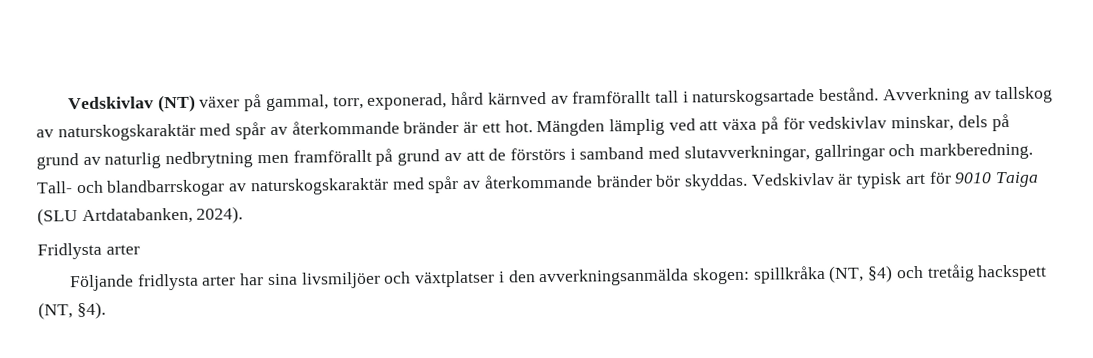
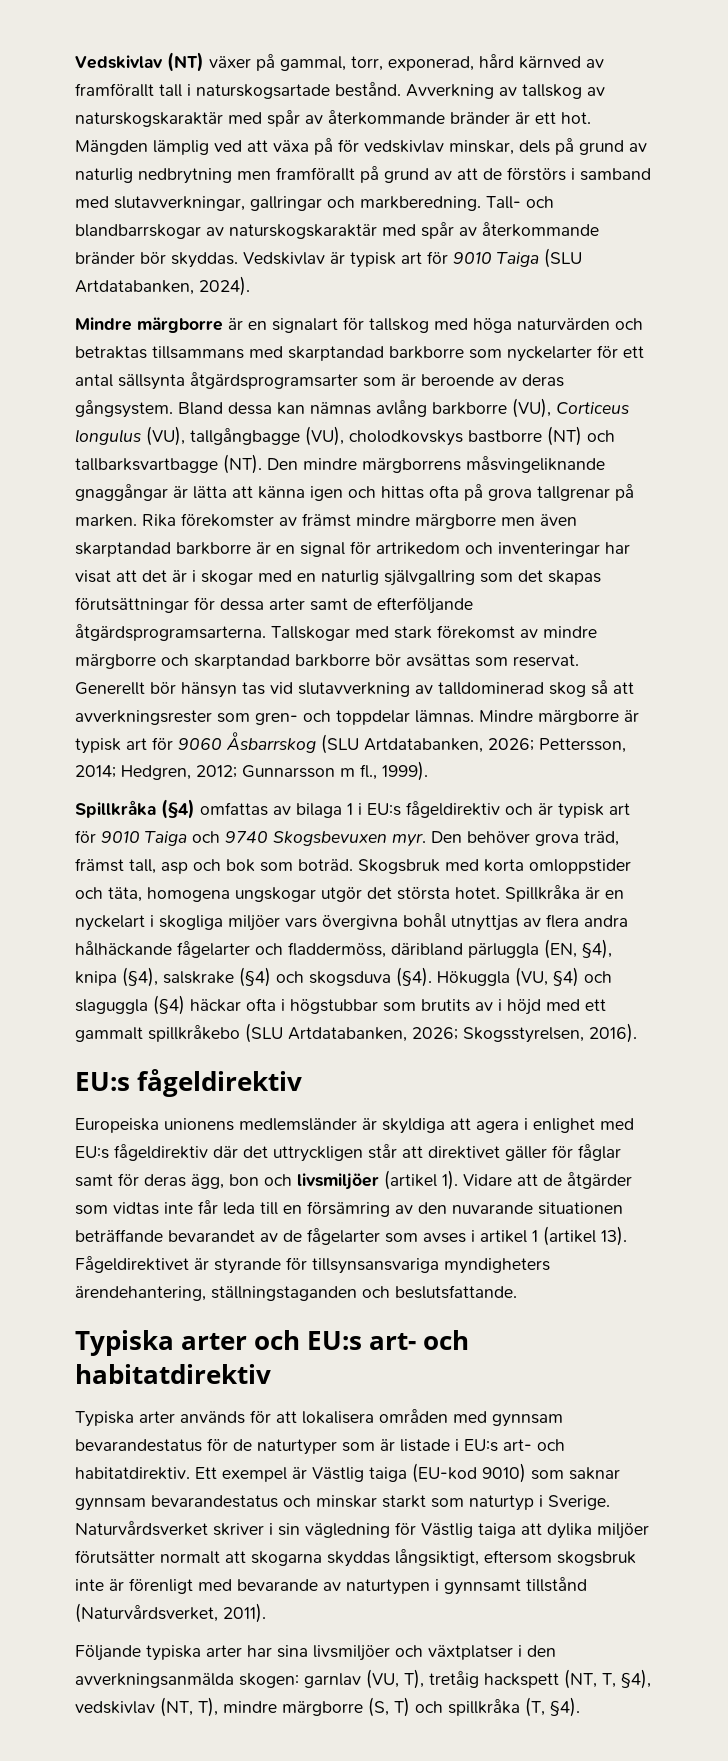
- Fridlysta arter
+ Mindre märgborre är en signalart för tallskog med höga naturvärden och betraktas tillsammans med skarptandad barkborre som nyckelarter för ett antal sällsynta åtgärdsprogramsarter som är beroende av deras gångsystem. Bland dessa kan nämnas avlång barkborre (VU), Corticeus longulus (VU), tallgångbagge (VU), cholodkovskys bastborre (NT) och tallbarksvartbagge (NT). Den mindre märgborrens måsvingeliknande gnaggångar är lätta att känna igen och hittas ofta på grova tallgrenar på marken. Rika förekomster av främst mindre märgborre men även skarptandad barkborre är en signal för artrikedom och inventeringar har visat att det är i skogar med en naturlig självgallring som det skapas förutsättningar för dessa arter samt de efterföljande åtgärdsprogramsarterna. Tallskogar med stark förekomst av mindre märgborre och skarptandad barkborre bör avsättas som reservat. Generellt bör hänsyn tas vid slutavverkning av talldominerad skog så att avverkningsrester som gren- och toppdelar lämnas. Mindre märgborre är typisk art för 9060 Åsbarrskog (SLU Artdatabanken, 2026; Pettersson, 2014; Hedgren, 2012; Gunnarsson m fl., 1999).
+ Spillkråka (§4) omfattas av bilaga 1 i EU:s fågeldirektiv och är typisk art för 9010 Taiga och 9740 Skogsbevuxen myr. Den behöver grova träd, främst tall, asp och bok som boträd. Skogsbruk med korta omloppstider och täta, homogena ungskogar utgör det största hotet. Spillkråka är en nyckelart i skogliga miljöer vars övergivna bohål utnyttjas av flera andra hålhäckande fågelarter och fladdermöss, däribland pärluggla (EN, §4), knipa (§4), salskrake (§4) och skogsduva (§4). Hökuggla (VU, §4) och slaguggla (§4) häckar ofta i högstubbar som brutits av i höjd med ett gammalt spillkråkebo (SLU Artdatabanken, 2026; Skogsstyrelsen, 2016).
+ EU:s fågeldirektiv
+ Europeiska unionens medlemsländer är skyldiga att agera i enlighet med EU:s fågeldirektiv där det uttryckligen står att direktivet gäller för fåglar samt för deras ägg, bon och livsmiljöer (artikel 1). Vidare att de åtgärder som vidtas inte får leda till en försämring av den nuvarande situationen beträffande bevarandet av de fågelarter som avses i artikel 1 (artikel 13). Fågeldirektivet är styrande för tillsynsansvariga myndigheters ärendehantering, ställningstaganden och beslutsfattande.
+ Typiska arter och EU:s art- och habitatdirektiv
+ Typiska arter används för att lokalisera områden med gynnsam bevarandestatus för de naturtyper som är listade i EU:s art- och habitatdirektiv. Ett exempel är Västlig taiga (EU-kod 9010) som saknar gynnsam bevarandestatus och minskar starkt som naturtyp i Sverige. Naturvårdsverket skriver i sin vägledning för Västlig taiga att dylika miljöer förutsätter normalt att skogarna skyddas långsiktigt, eftersom skogsbruk inte är förenligt med bevarande av naturtypen i gynnsamt tillstånd (Naturvårdsverket, 2011).
- Följande fridlysta arter har sina livsmiljöer och växtplatser i den avverkningsanmälda skogen: spillkråka (NT, §4) och tretåig hackspett (NT, §4).
+ Följande typiska arter har sina livsmiljöer och växtplatser i den avverkningsanmälda skogen: garnlav (VU, T), tretåig hackspett (NT, T, §4), vedskivlav (NT, T), mindre märgborre (S, T) och spillkråka (T, §4).

